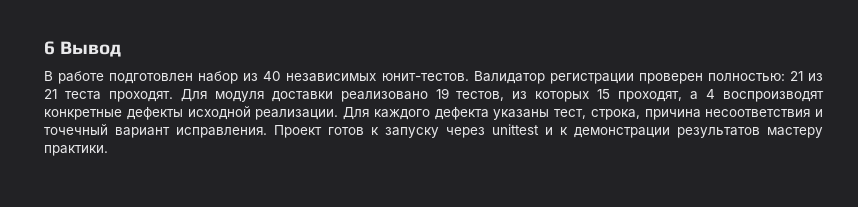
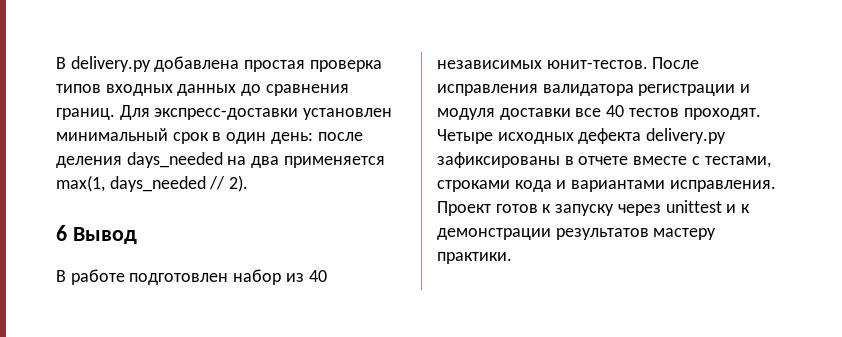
+ В delivery.py добавлена простая проверка типов входных данных до сравнения границ. Для экспресс-доставки установлен минимальный срок в один день: после деления days_needed на два применяется max(1, days_needed // 2).
- Валидатор регистрации проверен полностью: 21 из 21 теста проходят. Для модуля доставки реализовано 19 тестов, из которых 15 проходят, а 4 воспроизводят конкретные дефекты исходной реализации. Для каждого дефекта указаны тест, строка, причина несоответствия и точечный вариант исправления.
+ После исправления валидатора регистрации и модуля доставки все 40 тестов проходят. Четыре исходных дефекта delivery.py зафиксированы в отчете вместе с тестами, строками кода и вариантами исправления.

